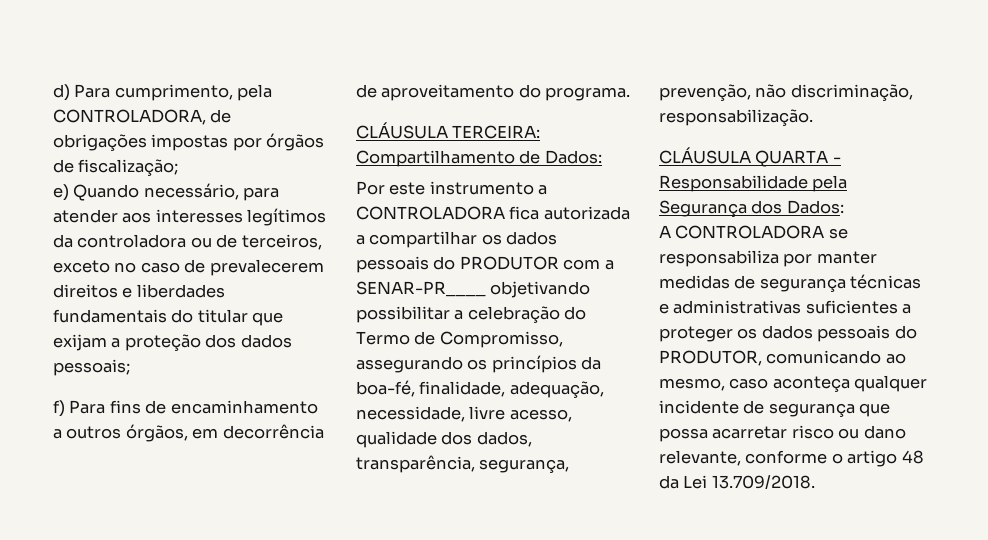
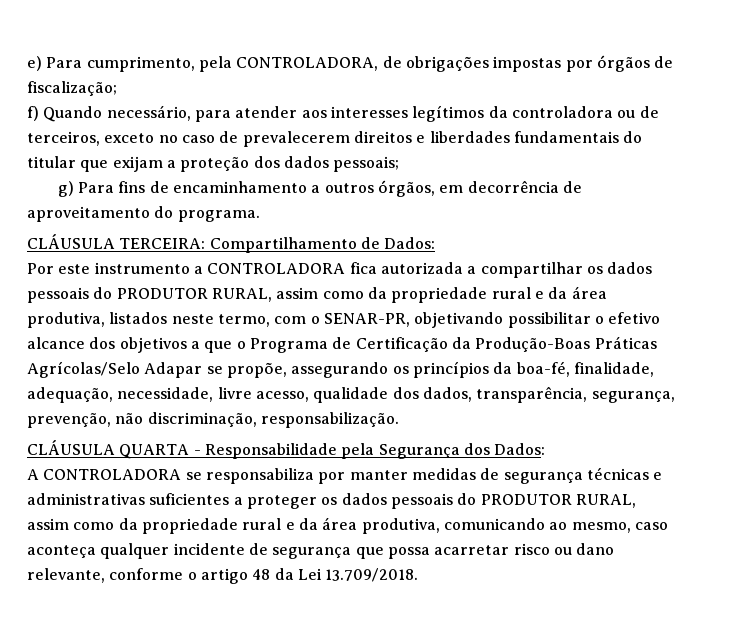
- d) Para cumprimento, pela CONTROLADORA, de obrigações impostas por órgãos de fiscalização;
+ e) Para cumprimento, pela CONTROLADORA, de obrigações impostas por órgãos de fiscalização;
- e) Quando necessário, para atender aos interesses legítimos da controladora ou de terceiros, exceto no caso de prevalecerem direitos e liberdades fundamentais do titular que exijam a proteção dos dados pessoais;
+ f) Quando necessário, para atender aos interesses legítimos da controladora ou de terceiros, exceto no caso de prevalecerem direitos e liberdades fundamentais do titular que exijam a proteção dos dados pessoais;
- f) Para fins de encaminhamento a outros órgãos, em decorrência de aproveitamento do programa.
+ g) Para fins de encaminhamento a outros órgãos, em decorrência de aproveitamento do programa.
- Por este instrumento a CONTROLADORA fica autorizada a compartilhar os dados pessoais do PRODUTOR com a SENAR-PR____ objetivando possibilitar a celebração do Termo de Compromisso, assegurando os princípios da boa-fé, finalidade, adequação, necessidade, livre acesso, qualidade dos dados, transparência, segurança, prevenção, não discriminação, responsabilização.
+ Por este instrumento a CONTROLADORA fica autorizada a compartilhar os dados pessoais do PRODUTOR RURAL, assim como da propriedade rural e da área produtiva, listados neste termo, com o SENAR-PR, objetivando possibilitar o efetivo alcance dos objetivos a que o Programa de Certificação da Produção-Boas Práticas Agrícolas/Selo Adapar se propõe, assegurando os princípios da boa-fé, finalidade, adequação, necessidade, livre acesso, qualidade dos dados, transparência, segurança, prevenção, não discriminação, responsabilização.
- A CONTROLADORA se responsabiliza por manter medidas de segurança técnicas e administrativas suficientes a proteger os dados pessoais do PRODUTOR, comunicando ao mesmo, caso aconteça qualquer incidente de segurança que possa acarretar risco ou dano relevante, conforme o artigo 48 da Lei 13.709/2018.
+ A CONTROLADORA se responsabiliza por manter medidas de segurança técnicas e administrativas suficientes a proteger os dados pessoais do PRODUTOR RURAL, assim como da propriedade rural e da área produtiva, comunicando ao mesmo, caso aconteça qualquer incidente de segurança que possa acarretar risco ou dano relevante, conforme o artigo 48 da Lei 13.709/2018.

